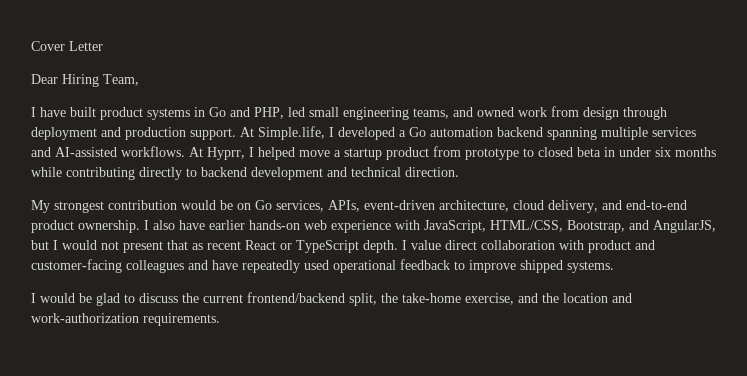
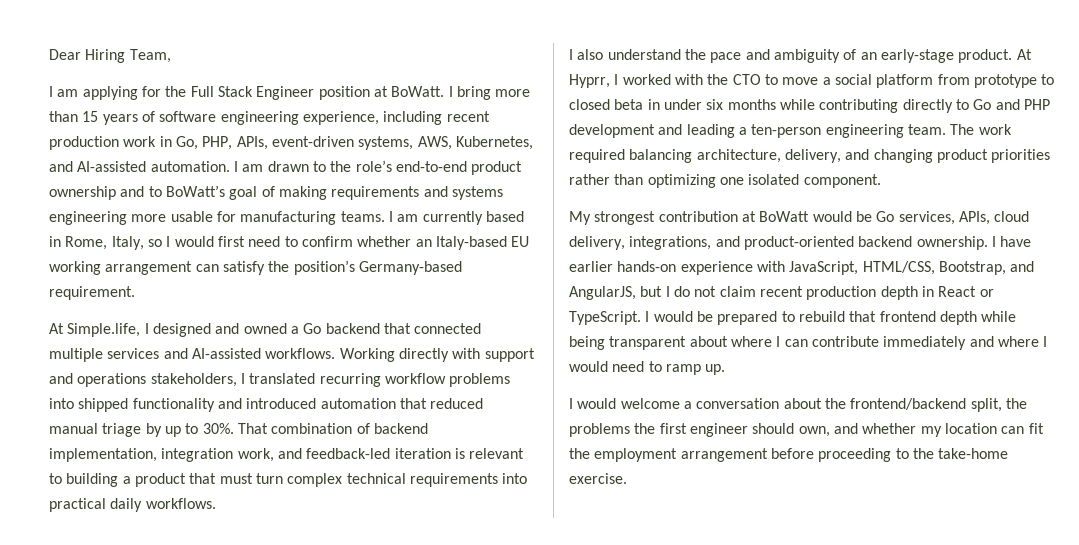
- Cover Letter
- I have built product systems in Go and PHP, led small engineering teams, and owned work from design through deployment and production support. At Simple.life, I developed a Go automation backend spanning multiple services and AI-assisted workflows.
+ I am applying for the Full Stack Engineer position at BoWatt. I bring more than 15 years of software engineering experience, including recent production work in Go, PHP, APIs, event-driven systems, AWS, Kubernetes, and AI-assisted automation. I am drawn to the role’s end-to-end product ownership and to BoWatt’s goal of making requirements and systems engineering more usable for manufacturing teams. I am currently based in Rome, Italy, so I would first need to confirm whether an Italy-based EU working arrangement can satisfy the position’s Germany-based requirement.
+ At Simple.life, I designed and owned a Go backend that connected multiple services and AI-assisted workflows.
- At Hyprr, I helped move a startup product from prototype to closed beta in under six months while contributing directly to backend development and technical direction.
+ Working directly with support and operations stakeholders, I translated recurring workflow problems into shipped functionality and introduced automation that reduced manual triage by up to 30%. That combination of backend implementation, integration work, and feedback-led iteration is relevant to building a product that must turn complex technical requirements into practical daily workflows.
+ I also understand the pace and ambiguity of an early-stage product. At Hyprr, I worked with the CTO to move a social platform from prototype to closed beta in under six months while contributing directly to Go and PHP development and leading a ten-person engineering team. The work required balancing architecture, delivery, and changing product priorities rather than optimizing one isolated component.
- My strongest contribution would be on Go services, APIs, event-driven architecture, cloud delivery, and end-to-end product ownership.
+ My strongest contribution at BoWatt would be Go services, APIs, cloud delivery, integrations, and product-oriented backend ownership.
- I also have earlier hands-on web experience with JavaScript, HTML/CSS, Bootstrap, and AngularJS, but I would not present that as recent React or TypeScript depth. I value direct collaboration with product and customer-facing colleagues and have repeatedly used operational feedback to improve shipped systems.
- I would be glad to discuss the current frontend/backend split, the take-home exercise, and the location and work-authorization requirements.
+ I have earlier hands-on experience with JavaScript, HTML/CSS, Bootstrap, and AngularJS, but I do not claim recent production depth in React or TypeScript. I would be prepared to rebuild that frontend depth while being transparent about where I can contribute immediately and where I would need to ramp up.
+ I would welcome a conversation about the frontend/backend split, the problems the first engineer should own, and whether my location can fit the employment arrangement before proceeding to the take-home exercise.

